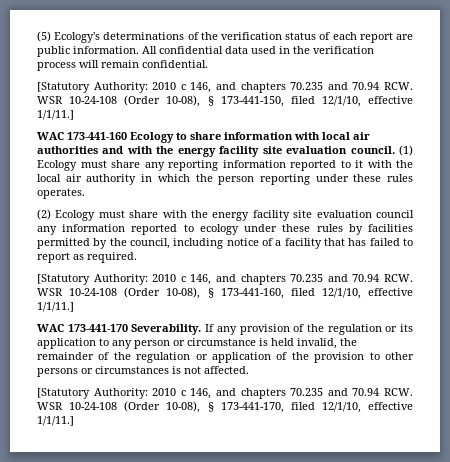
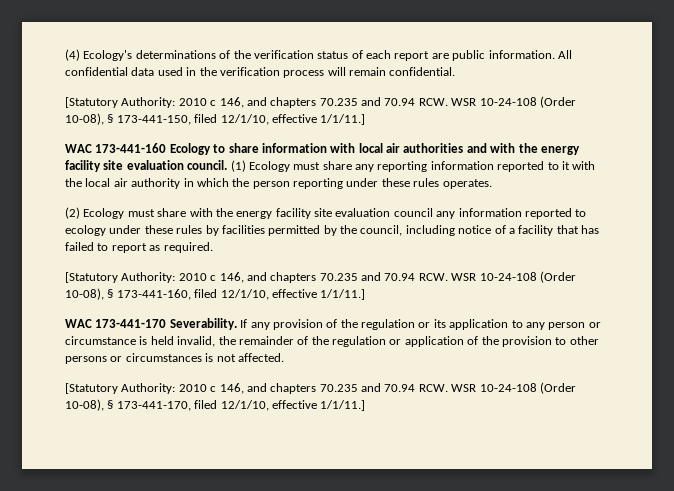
- (5) Ecology's determinations of the verification status of each report are public information.
+ (4) Ecology's determinations of the verification status of each report are public information.

